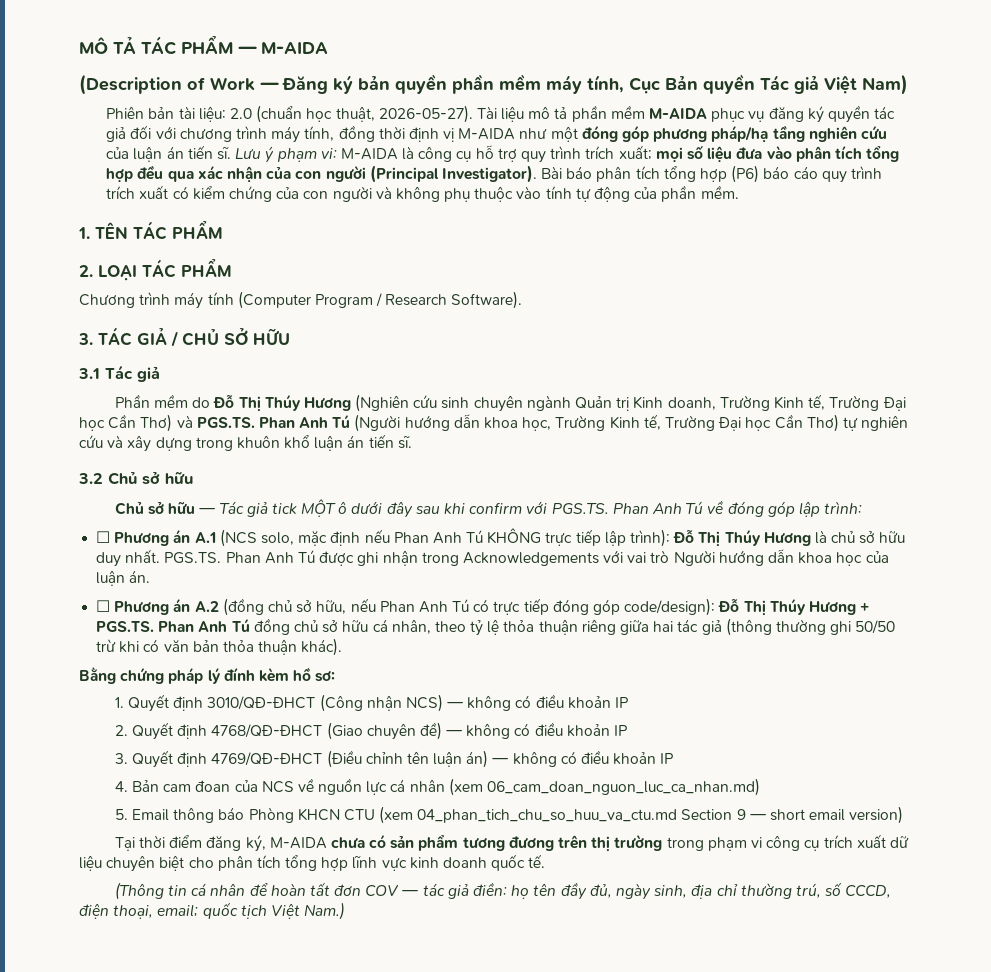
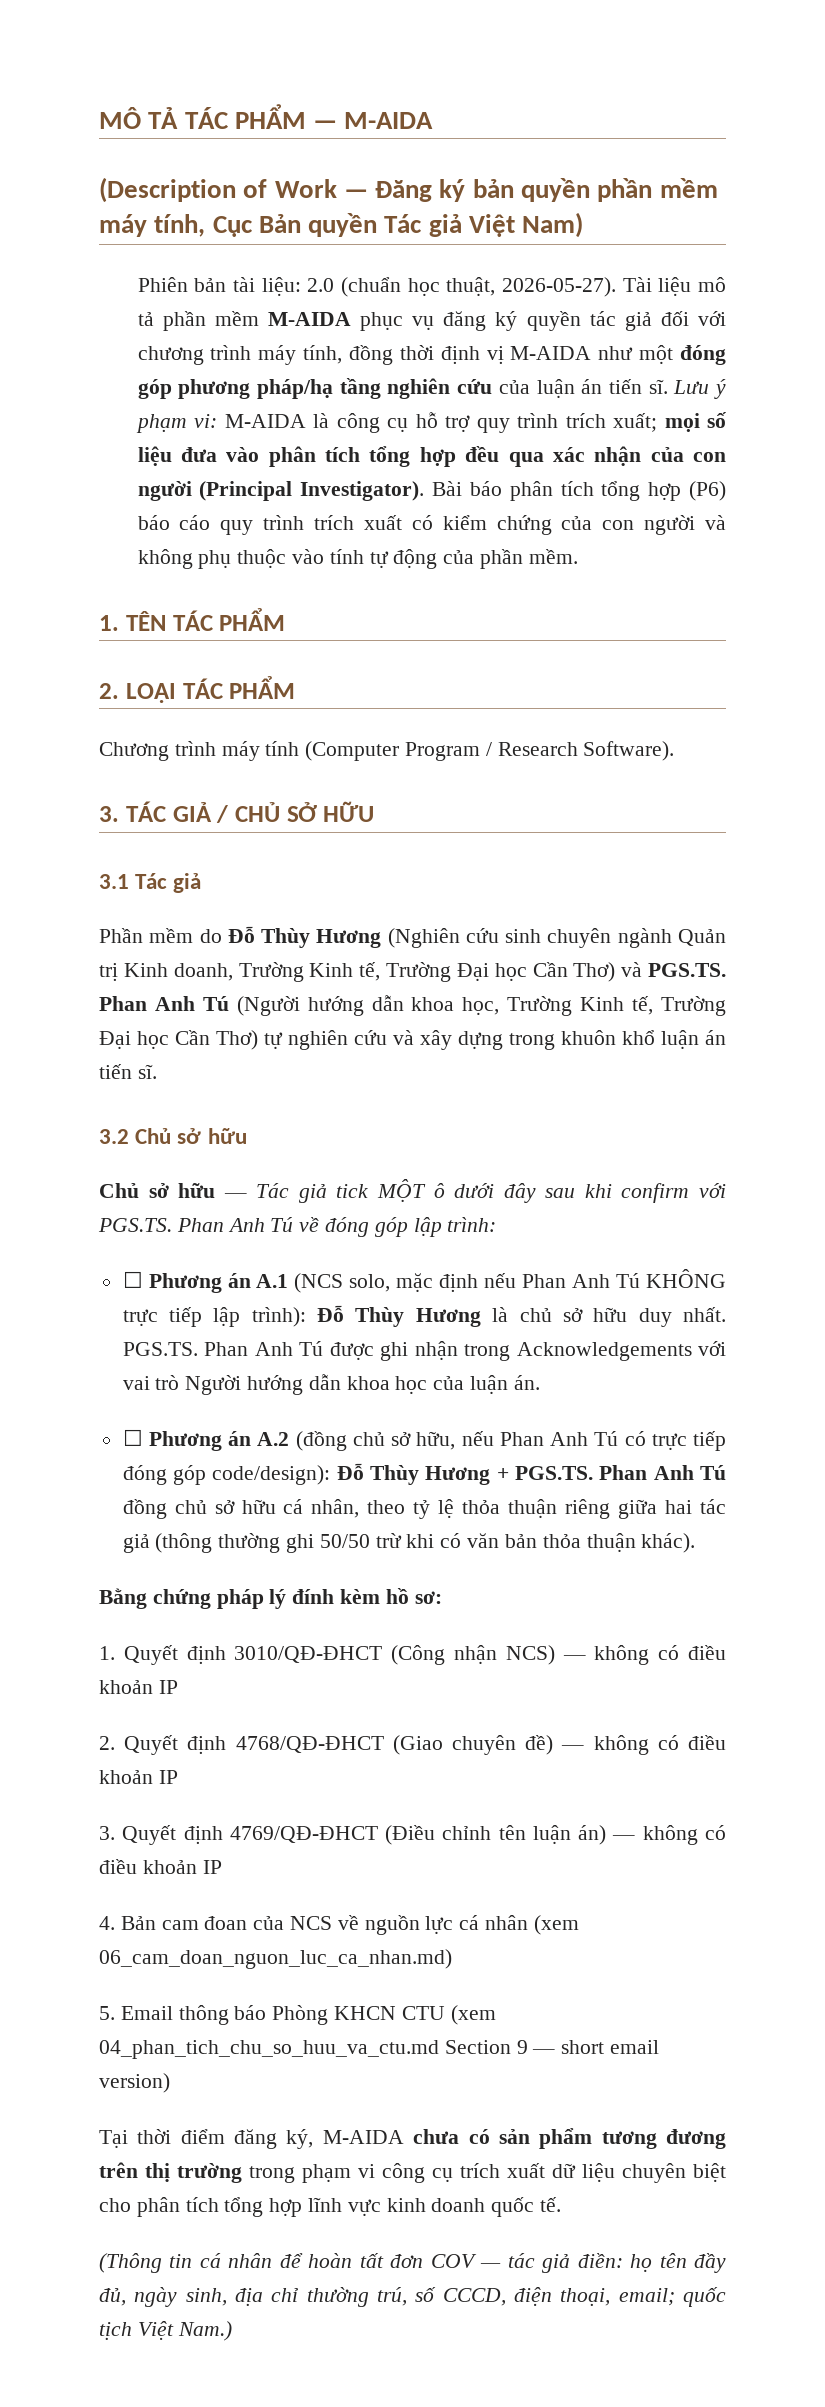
- Phần mềm do Đỗ Thị Thúy Hương (Nghiên cứu sinh chuyên ngành Quản trị Kinh doanh, Trường Kinh tế, Trường Đại học Cần Thơ) và PGS.TS. Phan Anh Tú (Người hướng dẫn khoa học, Trường Kinh tế, Trường Đại học Cần Thơ) tự nghiên cứu và xây dựng trong khuôn khổ luận án tiến sĩ.
+ Phần mềm do Đỗ Thùy Hương (Nghiên cứu sinh chuyên ngành Quản trị Kinh doanh, Trường Kinh tế, Trường Đại học Cần Thơ) và PGS.TS. Phan Anh Tú (Người hướng dẫn khoa học, Trường Kinh tế, Trường Đại học Cần Thơ) tự nghiên cứu và xây dựng trong khuôn khổ luận án tiến sĩ.
- ☐ Phương án A.1 (NCS solo, mặc định nếu Phan Anh Tú KHÔNG trực tiếp lập trình): Đỗ Thị Thúy Hương là chủ sở hữu duy nhất.
+ ☐ Phương án A.1 (NCS solo, mặc định nếu Phan Anh Tú KHÔNG trực tiếp lập trình): Đỗ Thùy Hương là chủ sở hữu duy nhất.
- ☐ Phương án A.2 (đồng chủ sở hữu, nếu Phan Anh Tú có trực tiếp đóng góp code/design): Đỗ Thị Thúy Hương + PGS.TS. Phan Anh Tú đồng chủ sở hữu cá nhân, theo tỷ lệ thỏa thuận riêng giữa hai tác giả (thông thường ghi 50/50 trừ khi có văn bản thỏa thuận khác).
+ ☐ Phương án A.2 (đồng chủ sở hữu, nếu Phan Anh Tú có trực tiếp đóng góp code/design): Đỗ Thùy Hương + PGS.TS. Phan Anh Tú đồng chủ sở hữu cá nhân, theo tỷ lệ thỏa thuận riêng giữa hai tác giả (thông thường ghi 50/50 trừ khi có văn bản thỏa thuận khác).

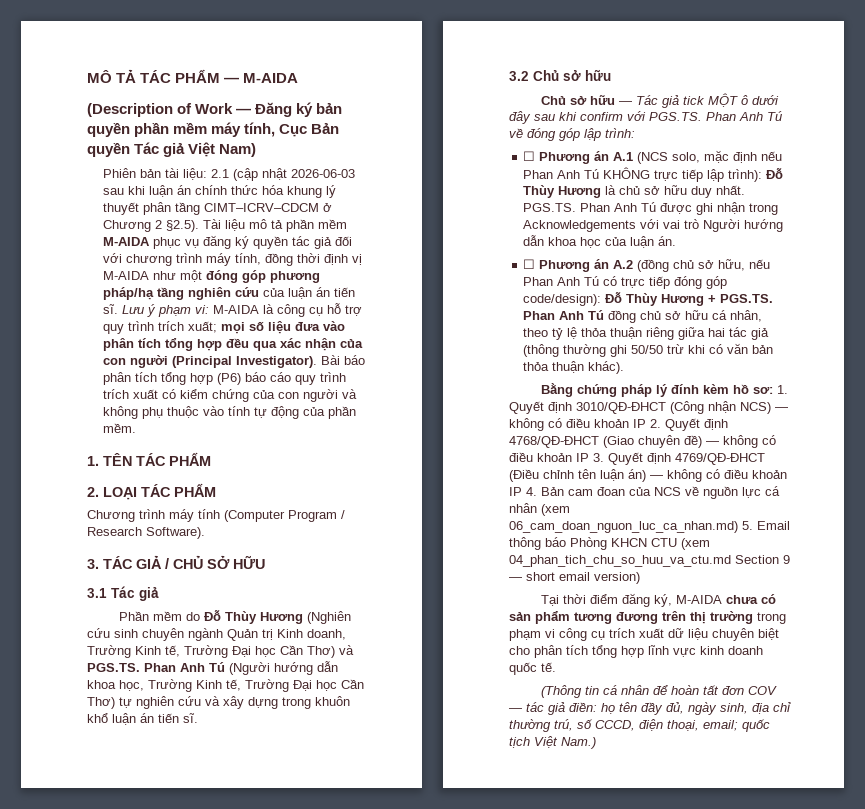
- Phiên bản tài liệu: 2.0 (chuẩn học thuật, 2026-05-27). Tài liệu mô tả phần mềm M-AIDA phục vụ đăng ký quyền tác giả đối với chương trình máy tính, đồng thời định vị M-AIDA như một đóng góp phương pháp/hạ tầng nghiên cứu của luận án tiến sĩ.
+ Phiên bản tài liệu: 2.1 (cập nhật 2026-06-03 sau khi luận án chính thức hóa khung lý thuyết phân tầng CIMT–ICRV–CDCM ở Chương 2 §2.5). Tài liệu mô tả phần mềm M-AIDA phục vụ đăng ký quyền tác giả đối với chương trình máy tính, đồng thời định vị M-AIDA như một đóng góp phương pháp/hạ tầng nghiên cứu của luận án tiến sĩ.
- Bằng chứng pháp lý đính kèm hồ sơ:
- 1. Quyết định 3010/QĐ-ĐHCT (Công nhận NCS) — không có điều khoản IP
- 2. Quyết định 4768/QĐ-ĐHCT (Giao chuyên đề) — không có điều khoản IP
- 3. Quyết định 4769/QĐ-ĐHCT (Điều chỉnh tên luận án) — không có điều khoản IP
- 4. Bản cam đoan của NCS về nguồn lực cá nhân (xem 06_cam_doan_nguon_luc_ca_nhan.md)
- 5. Email thông báo Phòng KHCN CTU (xem 04_phan_tich_chu_so_huu_va_ctu.md Section 9 — short email version)
+ Bằng chứng pháp lý đính kèm hồ sơ: 1. Quyết định 3010/QĐ-ĐHCT (Công nhận NCS) — không có điều khoản IP 2. Quyết định 4768/QĐ-ĐHCT (Giao chuyên đề) — không có điều khoản IP 3. Quyết định 4769/QĐ-ĐHCT (Điều chỉnh tên luận án) — không có điều khoản IP 4. Bản cam đoan của NCS về nguồn lực cá nhân (xem 06_cam_doan_nguon_luc_ca_nhan.md) 5. Email thông báo Phòng KHCN CTU (xem 04_phan_tich_chu_so_huu_va_ctu.md Section 9 — short email version)

